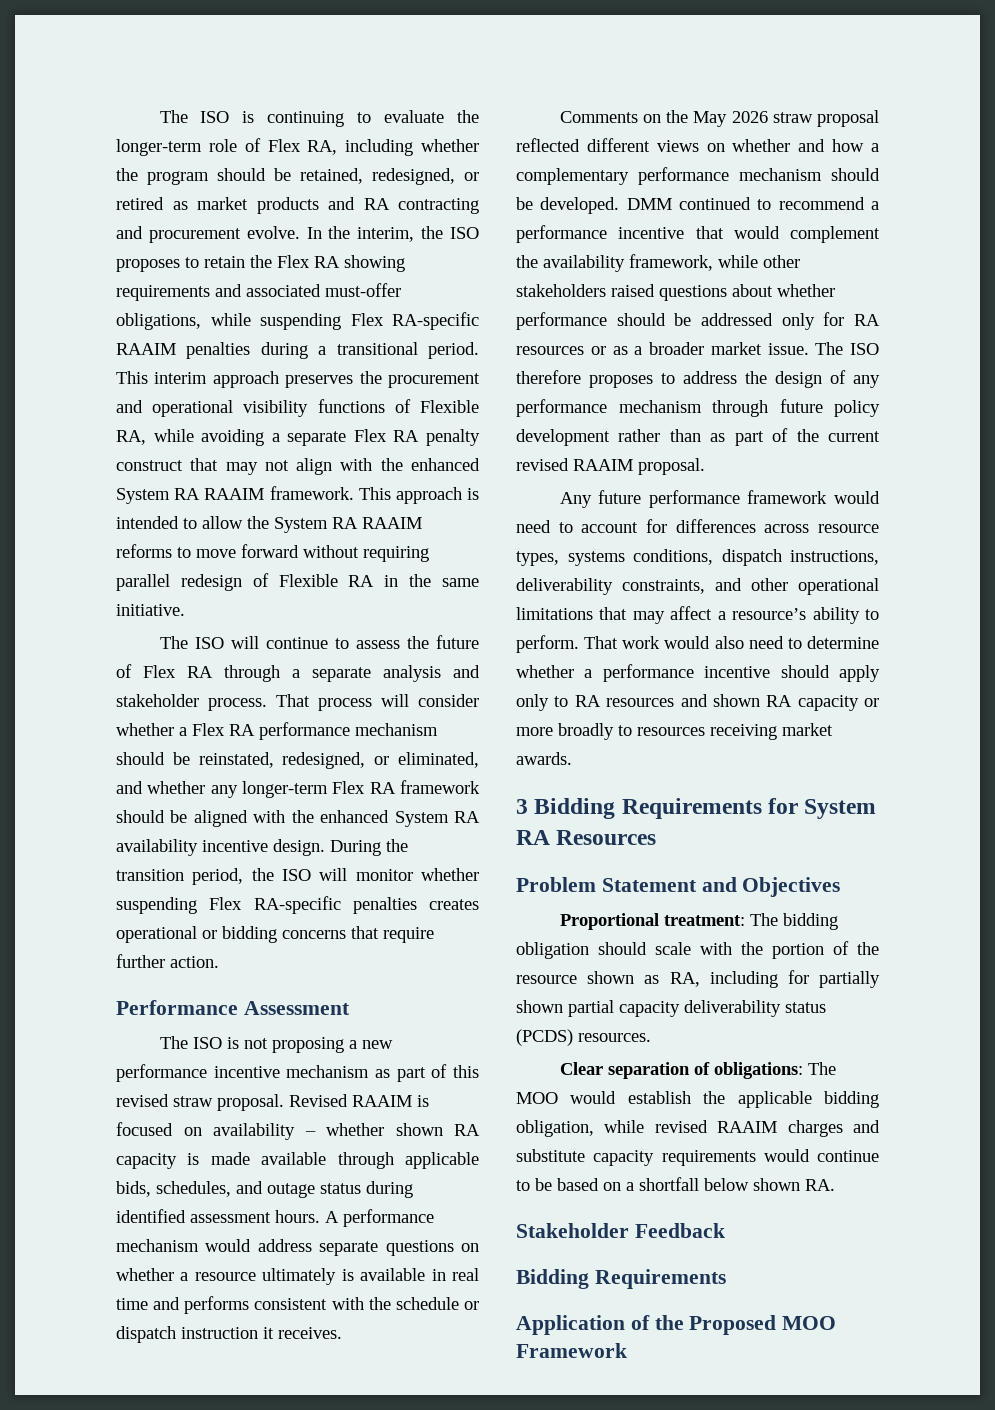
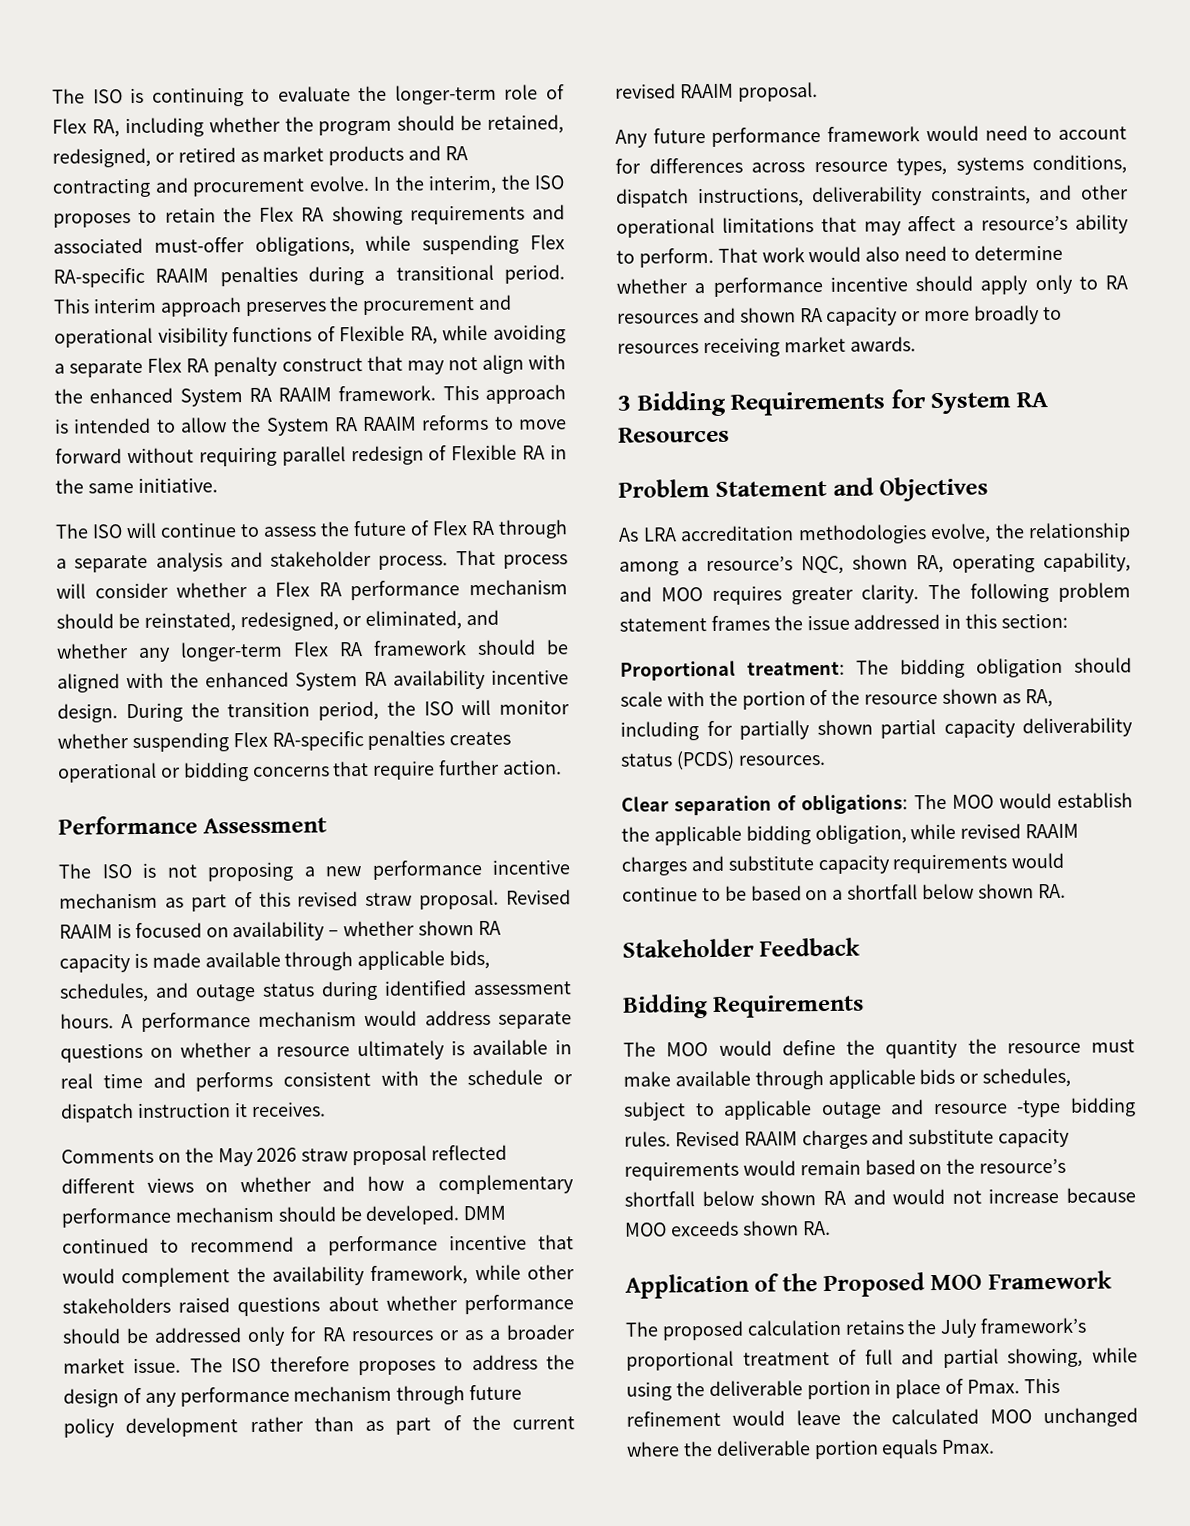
+ As LRA accreditation methodologies evolve, the relationship among a resource’s NQC, shown RA, operating capability, and MOO requires greater clarity. The following problem statement frames the issue addressed in this section:
+ The MOO would define the quantity the resource must make available through applicable bids or schedules, subject to applicable outage and resource -type bidding rules. Revised RAAIM charges and substitute capacity requirements would remain based on the resource’s shortfall below shown RA and would not increase because MOO exceeds shown RA.
+ The proposed calculation retains the July framework’s proportional treatment of full and partial showing, while using the deliverable portion in place of Pmax. This refinement would leave the calculated MOO unchanged where the deliverable portion equals Pmax.

